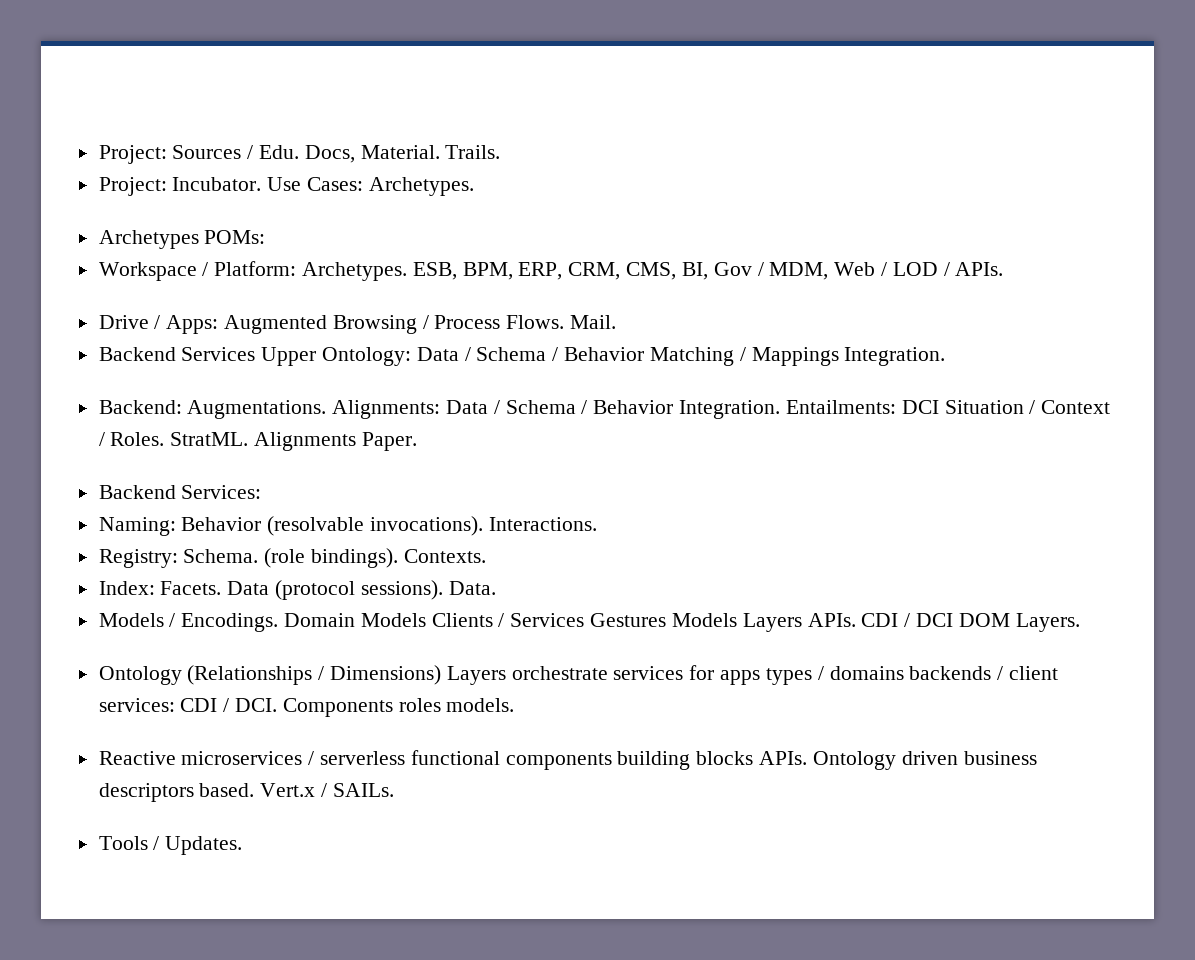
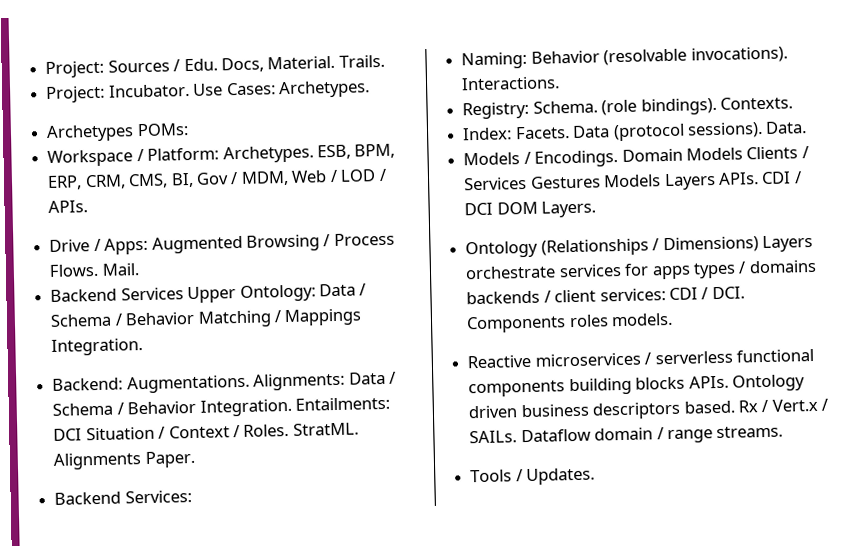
- Vert.x / SAILs.
+ Rx / Vert.x / SAILs. Dataflow domain / range streams.

